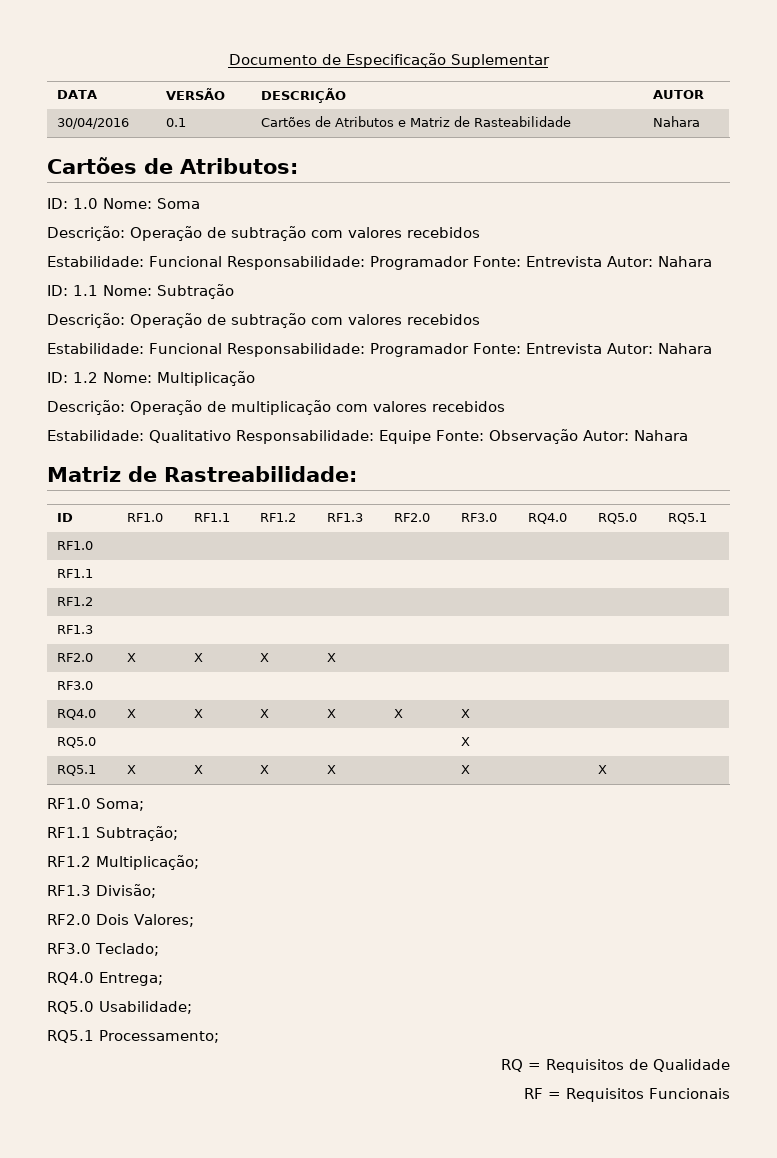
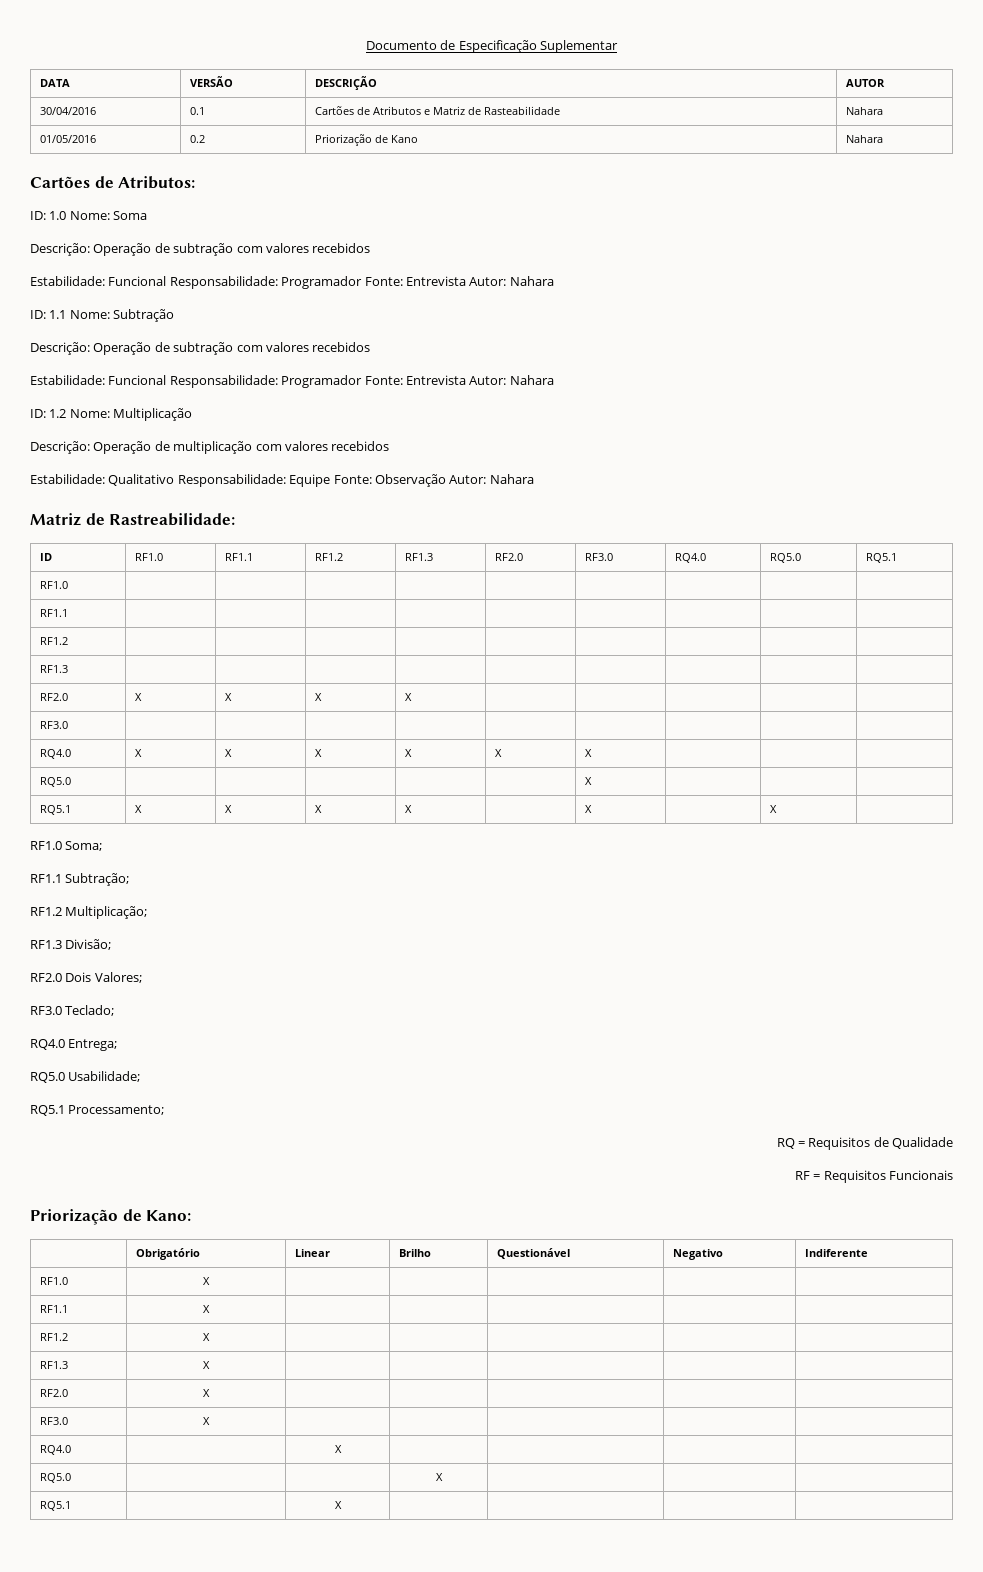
+ 01/05/2016 | 0.2 | Priorização de Kano | Nahara
+ Priorização de Kano:
+ | Obrigatório | Linear | Brilho | Questionável | Negativo | Indiferente
+ RF1.0 | X | | | | |
+ RF1.1 | X | | | | |
+ RF1.2 | X | | | | |
+ RF1.3 | X | | | | |
+ RF2.0 | X | | | | |
+ RF3.0 | X | | | | |
+ RQ4.0 | | X | | | |
+ RQ5.0 | | | X | | |
+ RQ5.1 | | X | | | |

